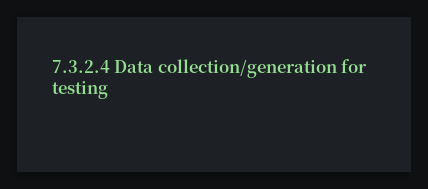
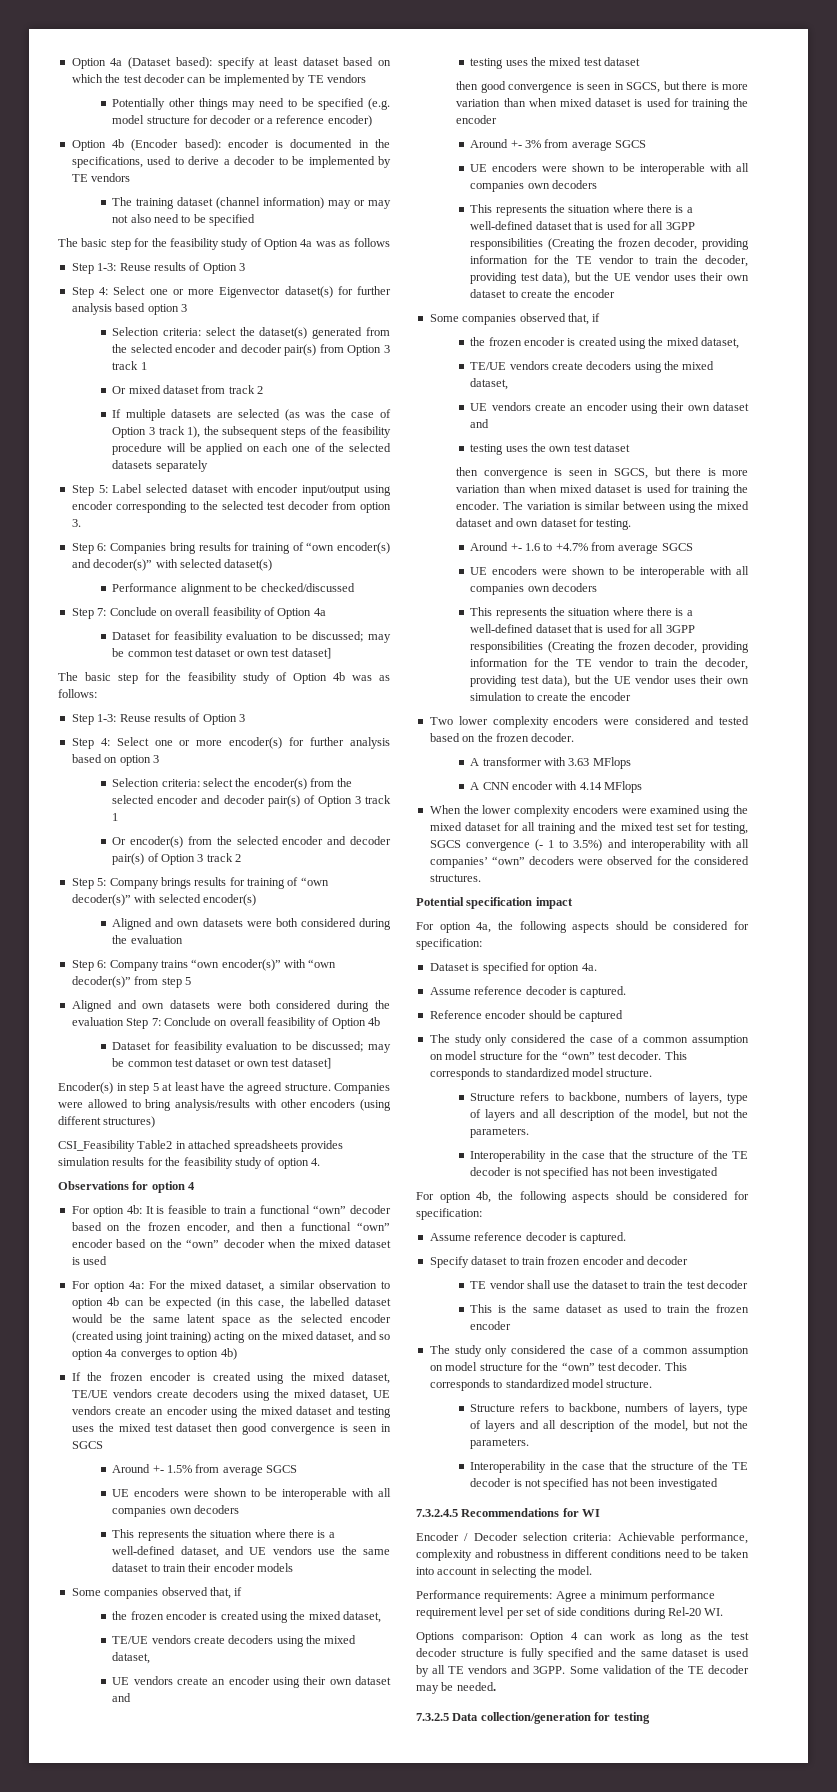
- 7.3.2.4 Data collection/generation for testing
+ Option 4a (Dataset based): specify at least dataset based on which the test decoder can be implemented by TE vendors
+ Potentially other things may need to be specified (e.g. model structure for decoder or a reference encoder)
+ Option 4b (Encoder based): encoder is documented in the specifications, used to derive a decoder to be implemented by TE vendors
+ The training dataset (channel information) may or may not also need to be specified
+ The basic step for the feasibility study of Option 4a was as follows
+ Step 1-3: Reuse results of Option 3
+ Step 4: Select one or more Eigenvector dataset(s) for further analysis based option 3
+ Selection criteria: select the dataset(s) generated from the selected encoder and decoder pair(s) from Option 3 track 1
+ Or mixed dataset from track 2
+ If multiple datasets are selected (as was the case of Option 3 track 1), the subsequent steps of the feasibility procedure will be applied on each one of the selected datasets separately
+ Step 5: Label selected dataset with encoder input/output using encoder corresponding to the selected test decoder from option 3.
+ Step 6: Companies bring results for training of “own encoder(s) and decoder(s)” with selected dataset(s)
+ Performance alignment to be checked/discussed
+ Step 7: Conclude on overall feasibility of Option 4a
+ Dataset for feasibility evaluation to be discussed; may be common test dataset or own test dataset]
+ The basic step for the feasibility study of Option 4b was as follows:
+ Step 1-3: Reuse results of Option 3
+ Step 4: Select one or more encoder(s) for further analysis based on option 3
+ Selection criteria: select the encoder(s) from the selected encoder and decoder pair(s) of Option 3 track 1
+ Or encoder(s) from the selected encoder and decoder pair(s) of Option 3 track 2
+ Step 5: Company brings results for training of “own decoder(s)” with selected encoder(s)
+ Aligned and own datasets were both considered during the evaluation
+ Step 6: Company trains “own encoder(s)” with “own decoder(s)” from step 5
+ Aligned and own datasets were both considered during the evaluation Step 7: Conclude on overall feasibility of Option 4b
+ Dataset for feasibility evaluation to be discussed; may be common test dataset or own test dataset]
+ Encoder(s) in step 5 at least have the agreed structure. Companies were allowed to bring analysis/results with other encoders (using different structures)
+ CSI_Feasibility Table2 in attached spreadsheets provides simulation results for the feasibility study of option 4.
+ Observations for option 4
+ For option 4b: It is feasible to train a functional “own” decoder based on the frozen encoder, and then a functional “own” encoder based on the “own” decoder when the mixed dataset is used
+ For option 4a: For the mixed dataset, a similar observation to option 4b can be expected (in this case, the labelled dataset would be the same latent space as the selected encoder (created using joint training) acting on the mixed dataset, and so option 4a converges to option 4b)
+ If the frozen encoder is created using the mixed dataset, TE/UE vendors create decoders using the mixed dataset, UE vendors create an encoder using the mixed dataset and testing uses the mixed test dataset then good convergence is seen in SGCS
+ Around +- 1.5% from average SGCS
+ UE encoders were shown to be interoperable with all companies own decoders
+ This represents the situation where there is a well-defined dataset, and UE vendors use the same dataset to train their encoder models
+ Some companies observed that, if
+ the frozen encoder is created using the mixed dataset,
+ TE/UE vendors create decoders using the mixed dataset,
+ UE vendors create an encoder using their own dataset and
+ testing uses the mixed test dataset
+ then good convergence is seen in SGCS, but there is more variation than when mixed dataset is used for training the encoder
+ Around +- 3% from average SGCS
+ UE encoders were shown to be interoperable with all companies own decoders
+ This represents the situation where there is a well-defined dataset that is used for all 3GPP responsibilities (Creating the frozen decoder, providing information for the TE vendor to train the decoder, providing test data), but the UE vendor uses their own dataset to create the encoder
+ Some companies observed that, if
+ the frozen encoder is created using the mixed dataset,
+ TE/UE vendors create decoders using the mixed dataset,
+ UE vendors create an encoder using their own dataset and
+ testing uses the own test dataset
+ then convergence is seen in SGCS, but there is more variation than when mixed dataset is used for training the encoder. The variation is similar between using the mixed dataset and own dataset for testing.
+ Around +- 1.6 to +4.7% from average SGCS
+ UE encoders were shown to be interoperable with all companies own decoders
+ This represents the situation where there is a well-defined dataset that is used for all 3GPP responsibilities (Creating the frozen decoder, providing information for the TE vendor to train the decoder, providing test data), but the UE vendor uses their own simulation to create the encoder
+ Two lower complexity encoders were considered and tested based on the frozen decoder.
+ A transformer with 3.63 MFlops
+ A CNN encoder with 4.14 MFlops
+ When the lower complexity encoders were examined using the mixed dataset for all training and the mixed test set for testing, SGCS convergence (- 1 to 3.5%) and interoperability with all companies’ “own” decoders were observed for the considered structures.
+ Potential specification impact
+ For option 4a, the following aspects should be considered for specification:
+ Dataset is specified for option 4a.
+ Assume reference decoder is captured.
+ Reference encoder should be captured
+ The study only considered the case of a common assumption on model structure for the “own” test decoder. This corresponds to standardized model structure.
+ Structure refers to backbone, numbers of layers, type of layers and all description of the model, but not the parameters.
+ Interoperability in the case that the structure of the TE decoder is not specified has not been investigated
+ For option 4b, the following aspects should be considered for specification:
+ Assume reference decoder is captured.
+ Specify dataset to train frozen encoder and decoder
+ TE vendor shall use the dataset to train the test decoder
+ This is the same dataset as used to train the frozen encoder
+ The study only considered the case of a common assumption on model structure for the “own” test decoder. This corresponds to standardized model structure.
+ Structure refers to backbone, numbers of layers, type of layers and all description of the model, but not the parameters.
+ Interoperability in the case that the structure of the TE decoder is not specified has not been investigated
+ 7.3.2.4.5 Recommendations for WI
+ Encoder / Decoder selection criteria: Achievable performance, complexity and robustness in different conditions need to be taken into account in selecting the model.
+ Performance requirements: Agree a minimum performance requirement level per set of side conditions during Rel-20 WI.
+ Options comparison: Option 4 can work as long as the test decoder structure is fully specified and the same dataset is used by all TE vendors and 3GPP. Some validation of the TE decoder may be needed.
+ 7.3.2.5 Data collection/generation for testing

